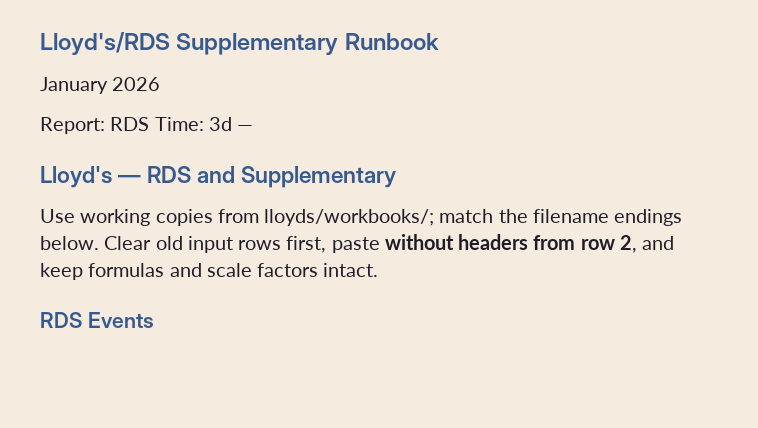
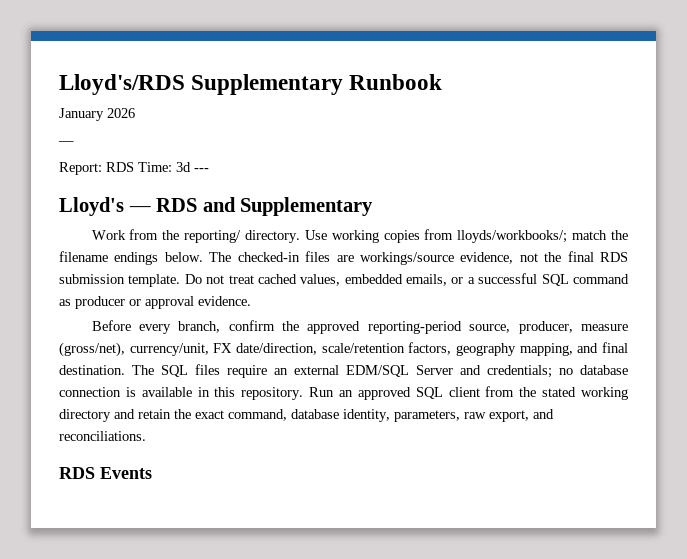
  January 2026
+ ―
- Report: RDS Time: 3d —
+ Report: RDS Time: 3d ---
+ Work from the reporting/ directory.
- Clear old input rows first, paste without headers from row 2, and keep formulas and scale factors intact.
+ The checked-in files are workings/source evidence, not the final RDS submission template. Do not treat cached values, embedded emails, or a successful SQL command as producer or approval evidence.
+ Before every branch, confirm the approved reporting-period source, producer, measure (gross/net), currency/unit, FX date/direction, scale/retention factors, geography mapping, and final destination. The SQL files require an external EDM/SQL Server and credentials; no database connection is available in this repository. Run an approved SQL client from the stated working directory and retain the exact command, database identity, parameters, raw export, and reconciliations.

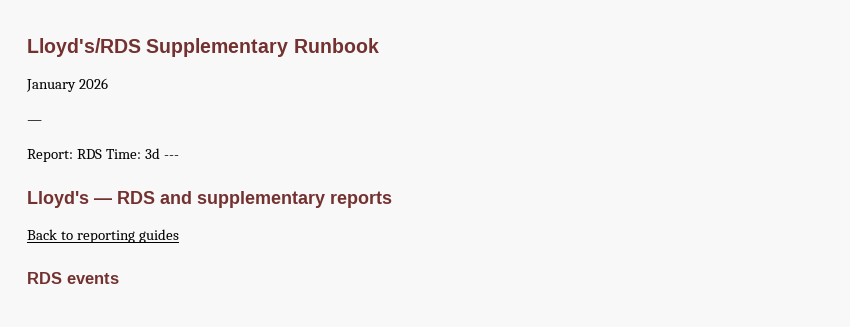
- Lloyd's — RDS and Supplementary
- Work from the reporting/ directory. Use working copies from lloyds/workbooks/; match the filename endings below. The checked-in files are workings/source evidence, not the final RDS submission template. Do not treat cached values, embedded emails, or a successful SQL command as producer or approval evidence.
- Before every branch, confirm the approved reporting-period source, producer, measure (gross/net), currency/unit, FX date/direction, scale/retention factors, geography mapping, and final destination. The SQL files require an external EDM/SQL Server and credentials; no database connection is available in this repository. Run an approved SQL client from the stated working directory and retain the exact command, database identity, parameters, raw export, and reconciliations.
- RDS Events
+ Lloyd's — RDS and supplementary reports
+ Back to reporting guides
+ RDS events

